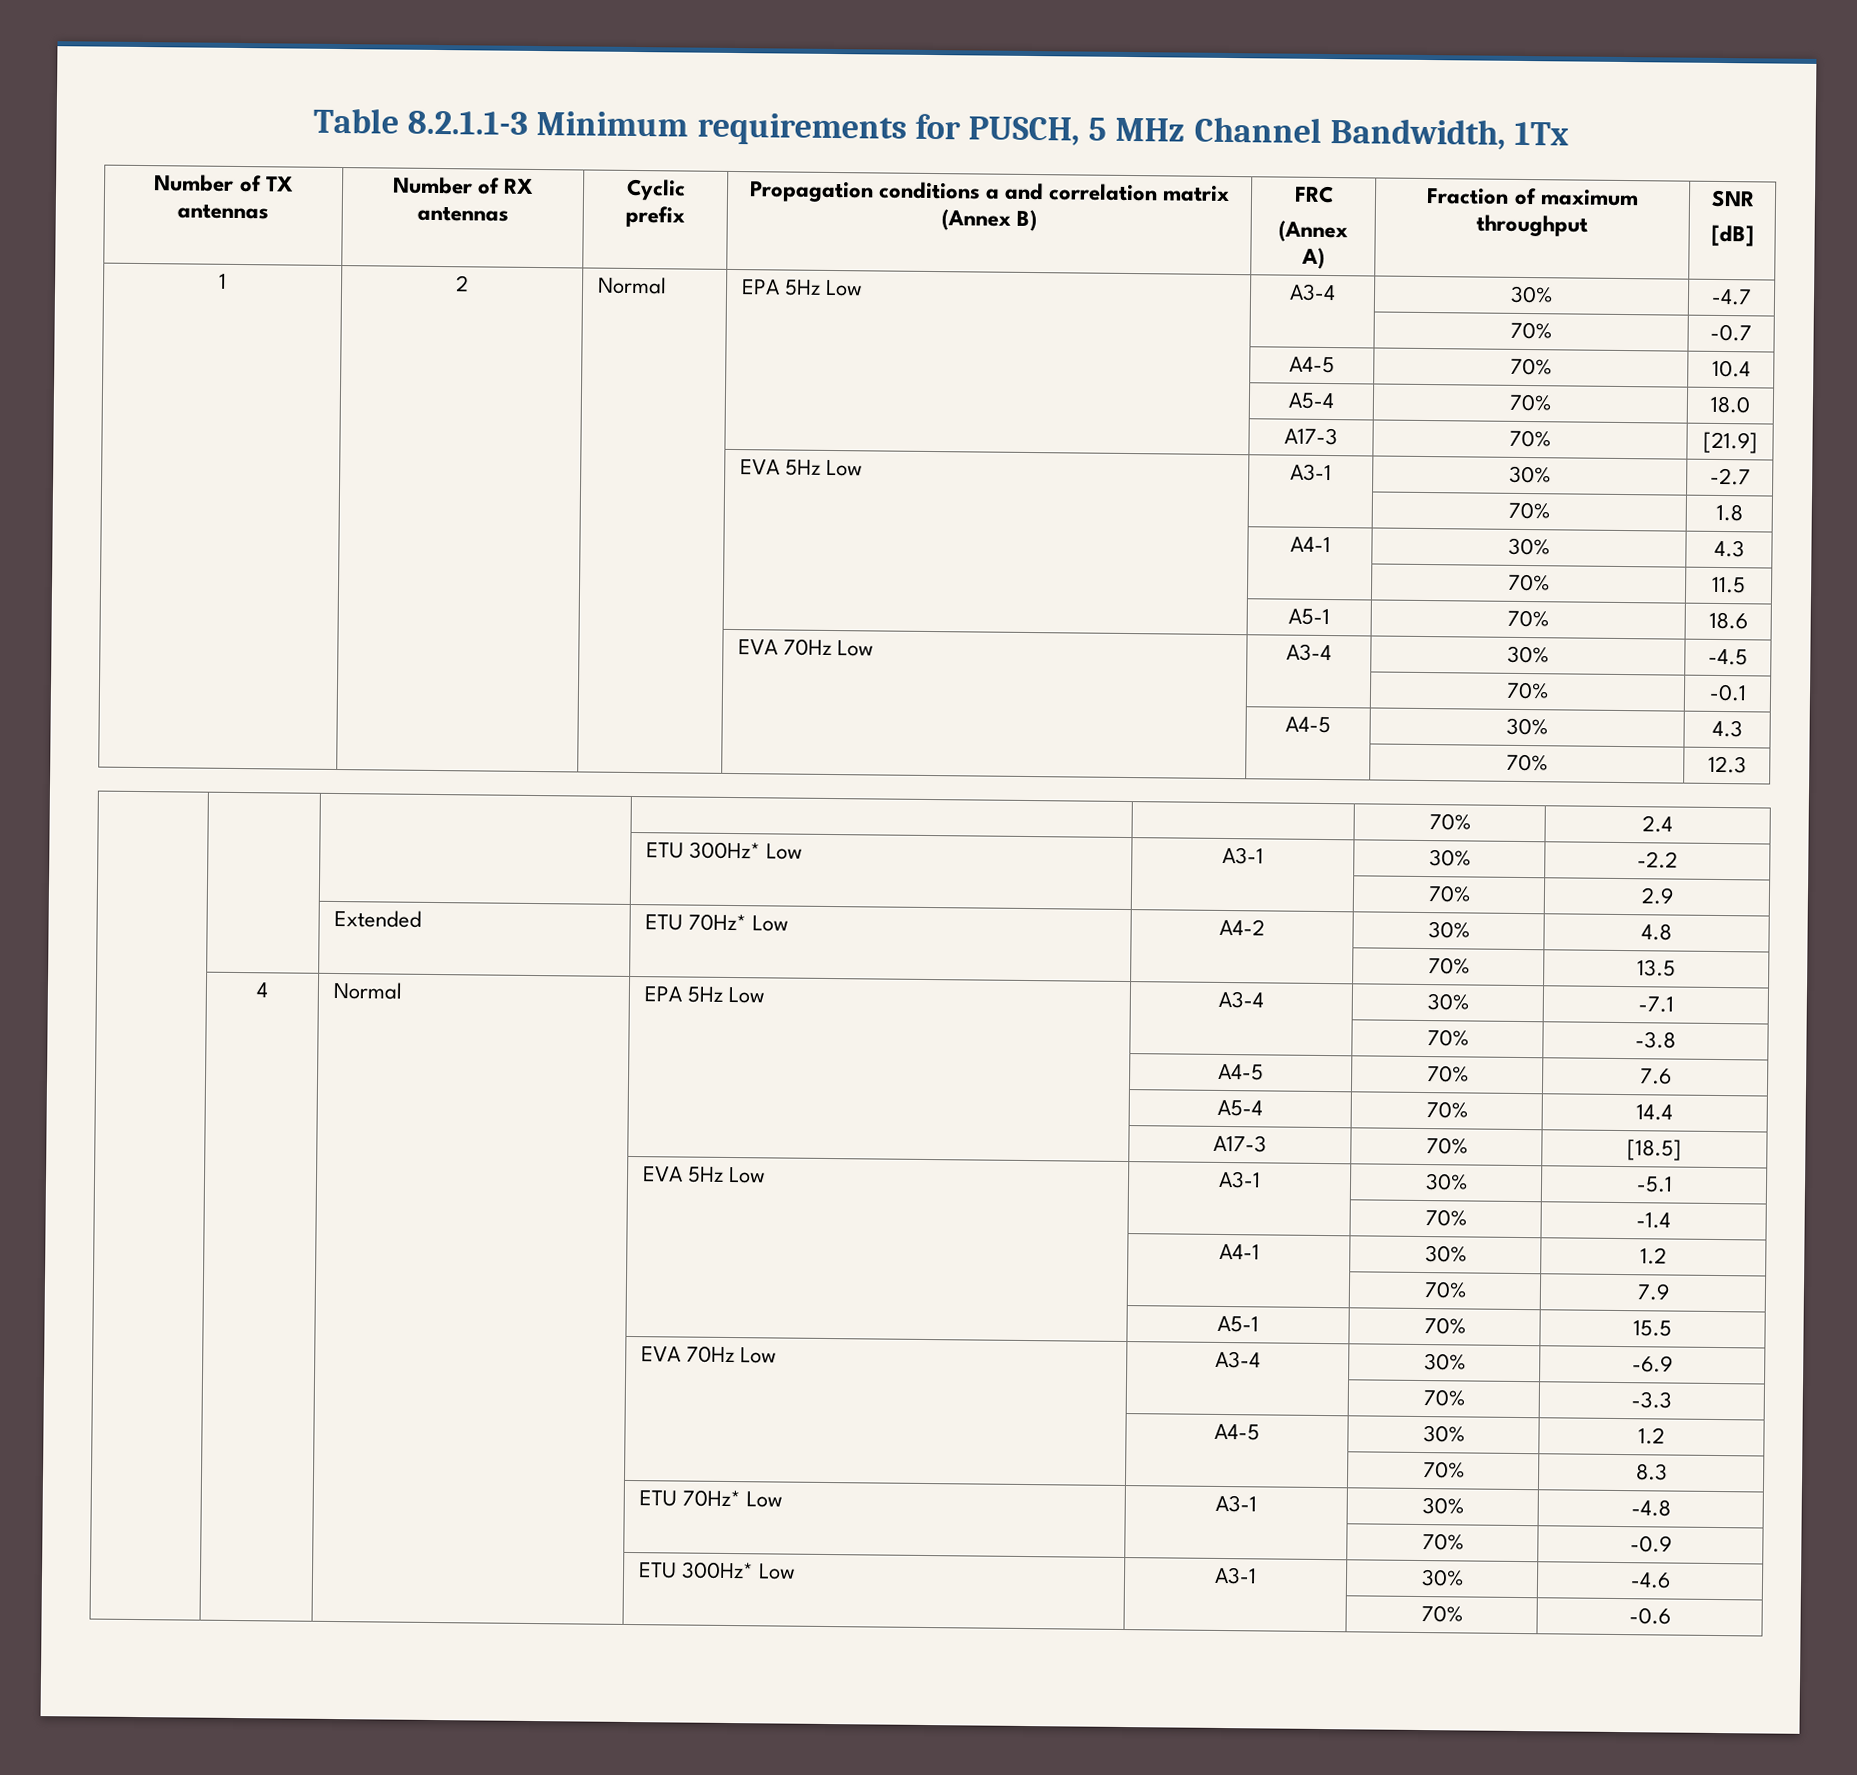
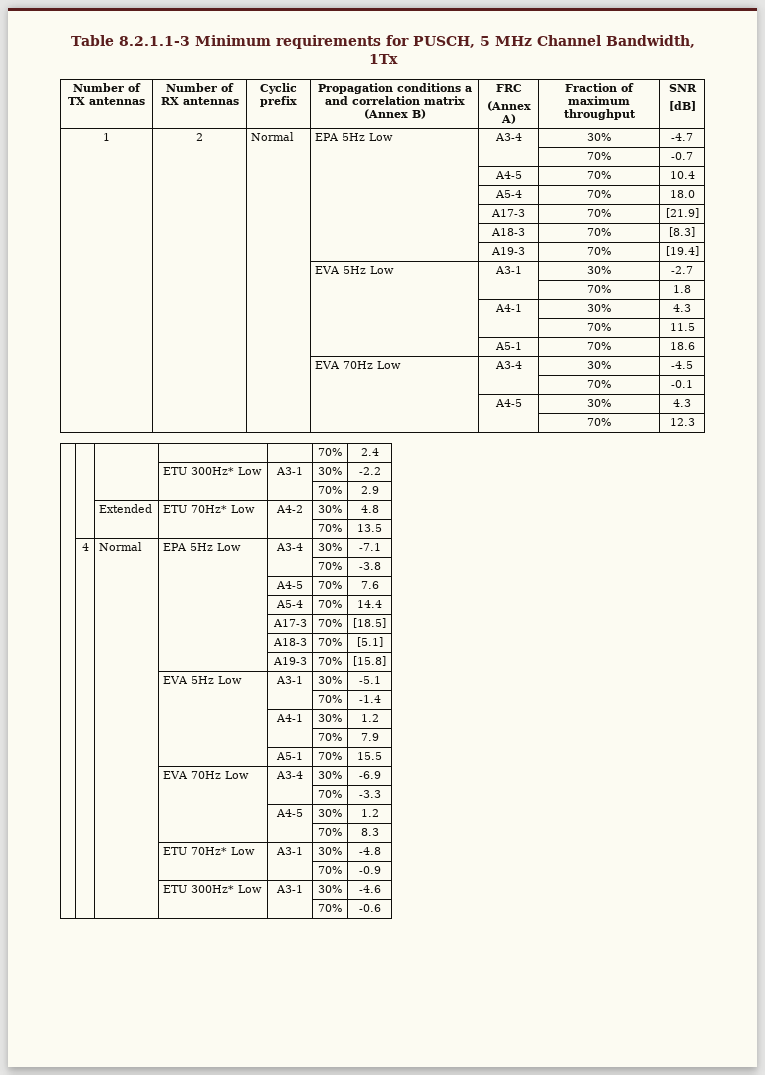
+ | | | | A18-3 | 70% | [8.3]
+ | | | | A19-3 | 70% | [19.4]
+ | | | | A18-3 | 70% | [5.1]
+ | | | | A19-3 | 70% | [15.8]

